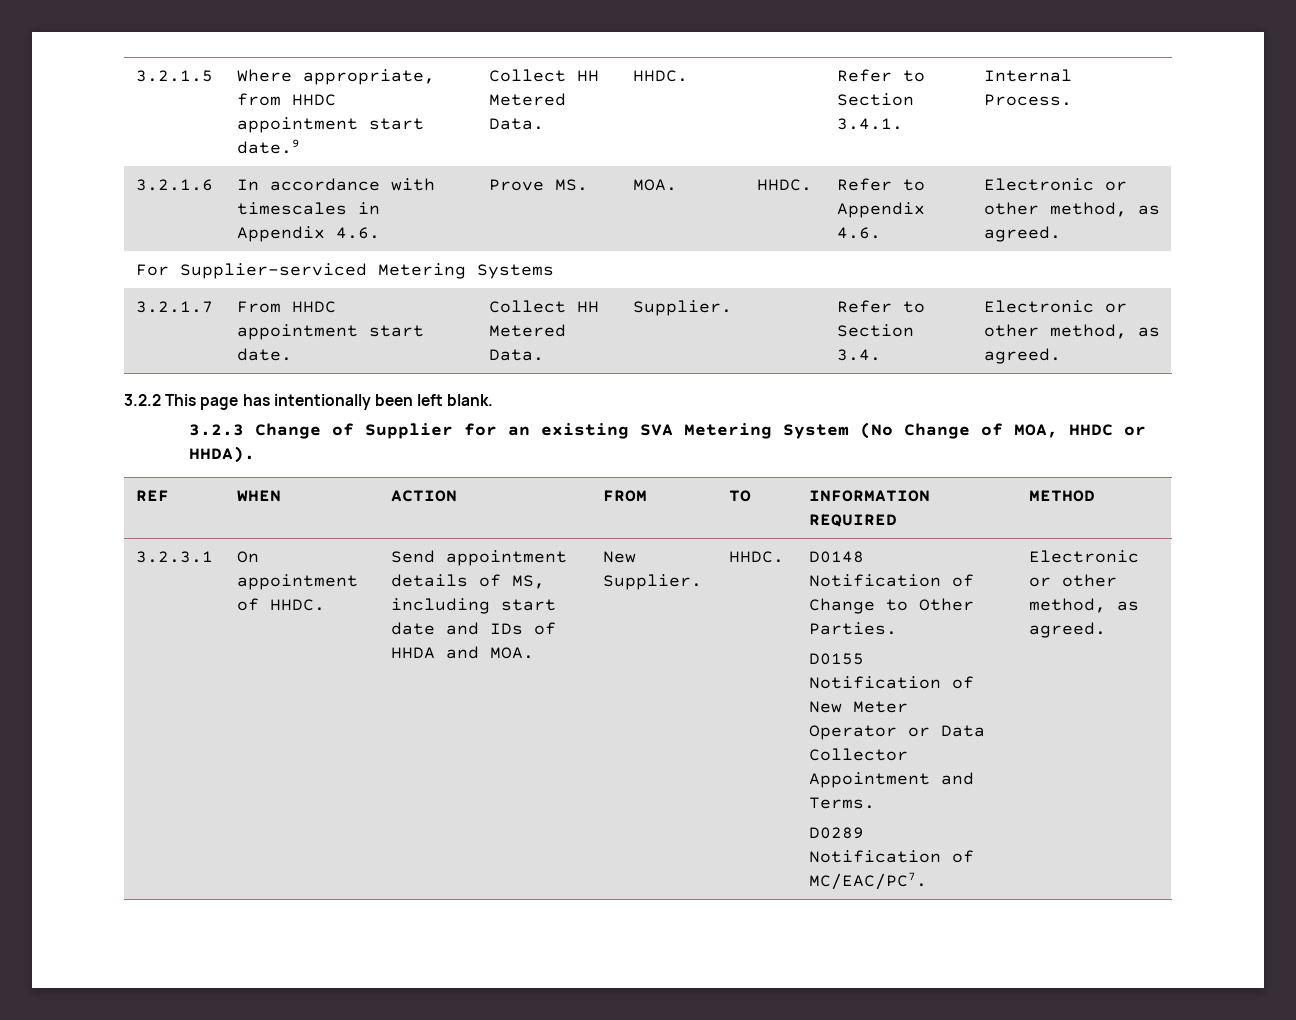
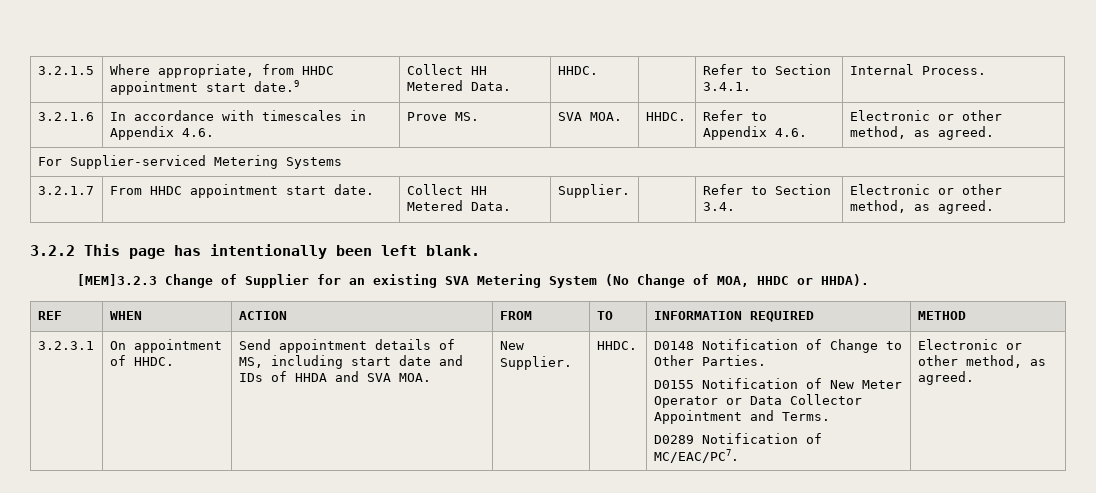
- 3.2.1.6 | In accordance with timescales in Appendix 4.6. | Prove MS. | MOA. | HHDC. | Refer to Appendix 4.6. | Electronic or other method, as agreed.
+ 3.2.1.6 | In accordance with timescales in Appendix 4.6. | Prove MS. | SVA MOA. | HHDC. | Refer to Appendix 4.6. | Electronic or other method, as agreed.
- 3.2.3 Change of Supplier for an existing SVA Metering System (No Change of MOA, HHDC or HHDA).
+ [MEM]3.2.3 Change of Supplier for an existing SVA Metering System (No Change of MOA, HHDC or HHDA).
- Send appointment details of MS, including start date and IDs of HHDA and MOA.
+ Send appointment details of MS, including start date and IDs of HHDA and SVA MOA.

